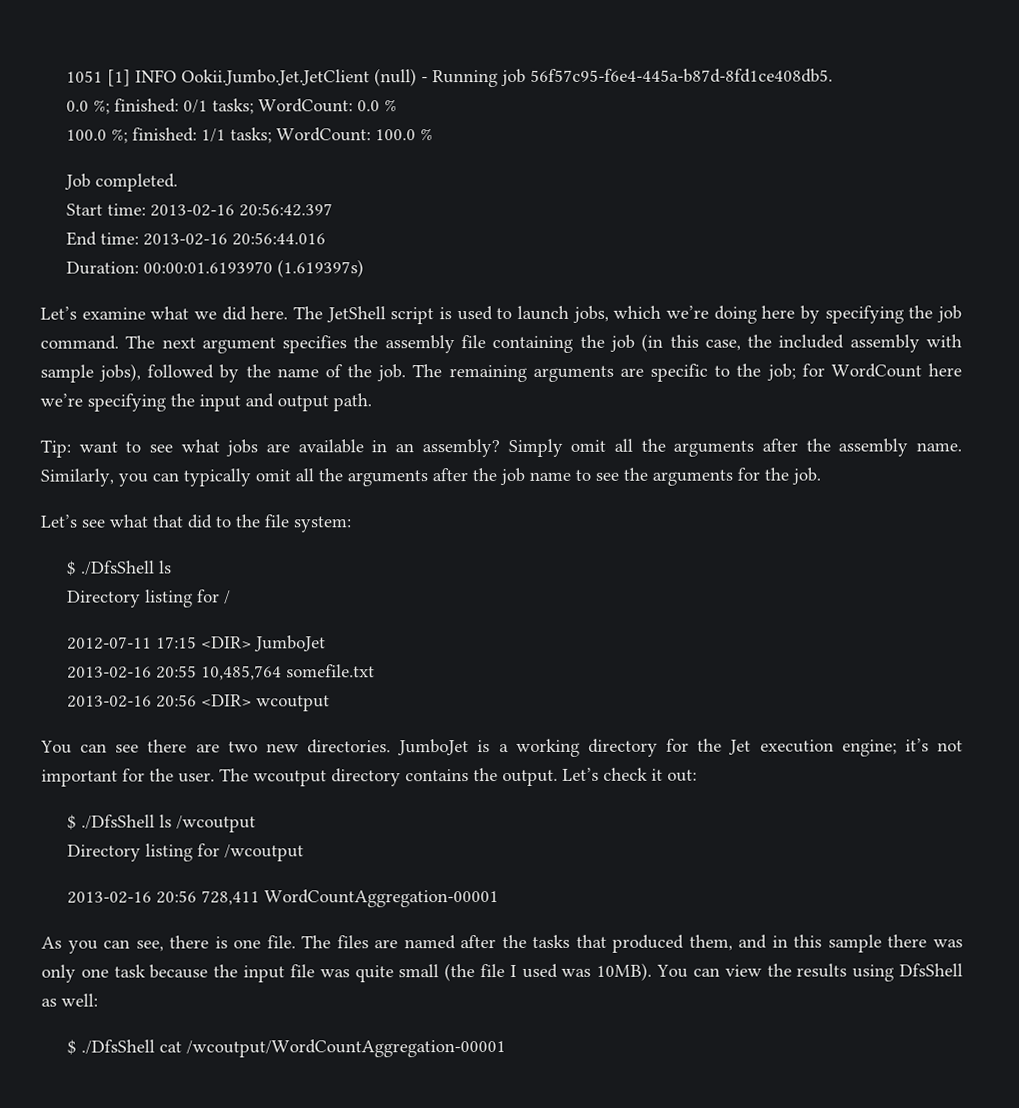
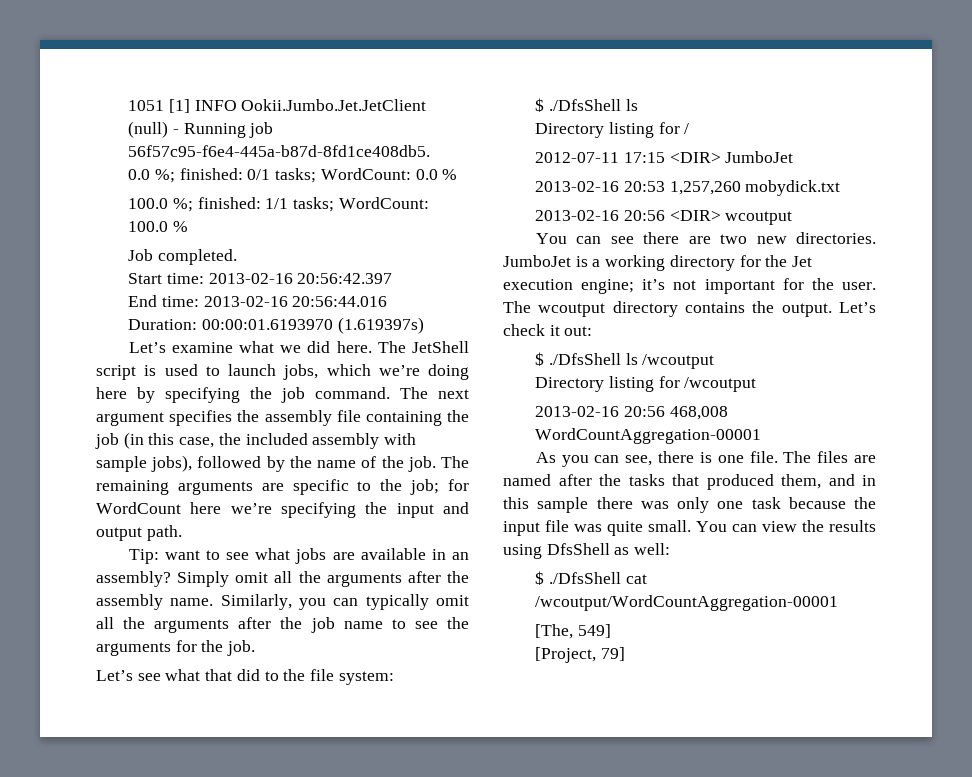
- 2013-02-16 20:55 10,485,764 somefile.txt
+ 2013-02-16 20:53 1,257,260 mobydick.txt
- 2013-02-16 20:56 728,411 WordCountAggregation-00001
+ 2013-02-16 20:56 468,008 WordCountAggregation-00001
- The files are named after the tasks that produced them, and in this sample there was only one task because the input file was quite small (the file I used was 10MB).
+ The files are named after the tasks that produced them, and in this sample there was only one task because the input file was quite small.
+ [The, 549]
+ [Project, 79]

